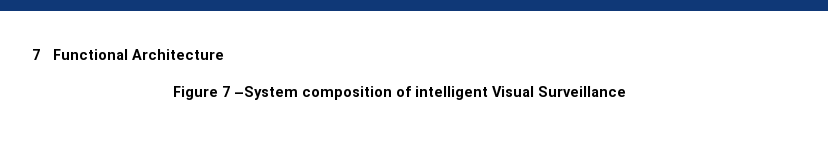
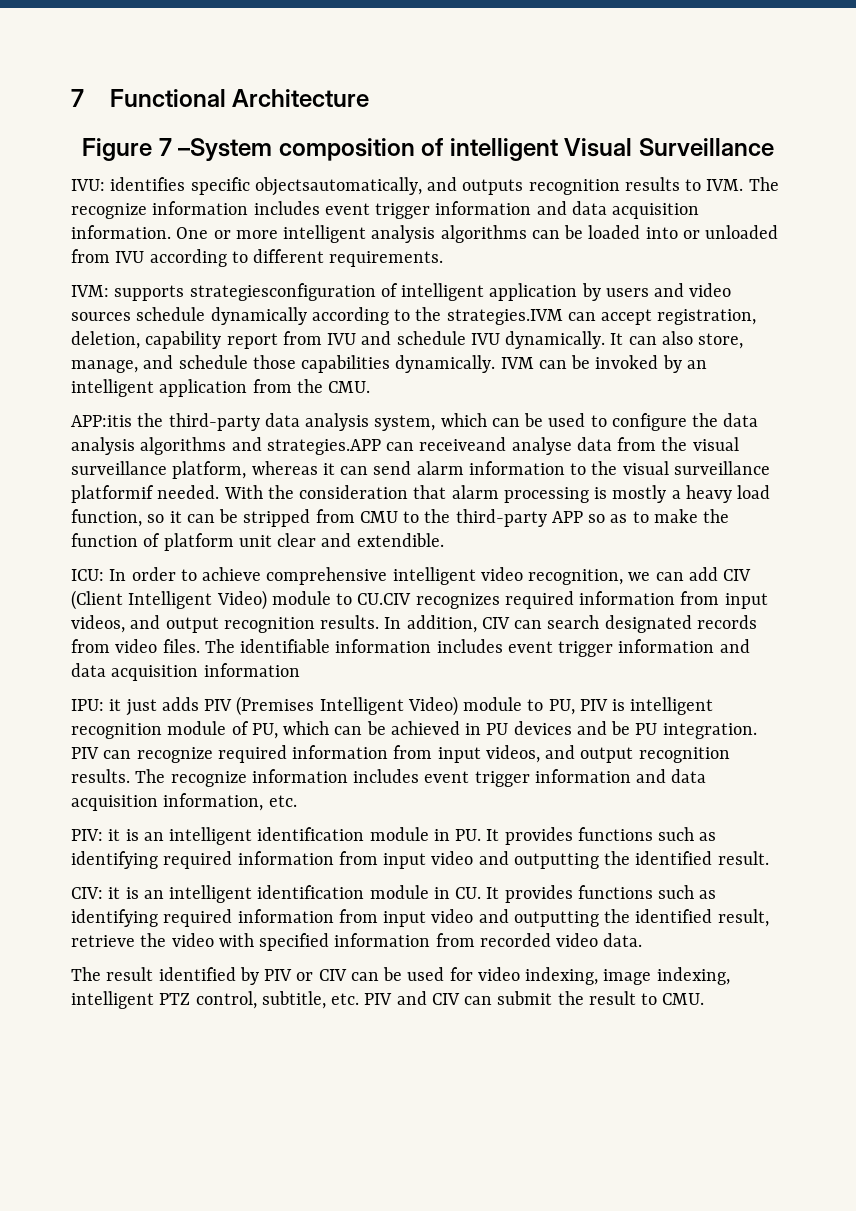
+ IVU: identifies specific objectsautomatically, and outputs recognition results to IVM. The recognize information includes event trigger information and data acquisition information. One or more intelligent analysis algorithms can be loaded into or unloaded from IVU according to different requirements.
+ IVM: supports strategiesconfiguration of intelligent application by users and video sources schedule dynamically according to the strategies.IVM can accept registration, deletion, capability report from IVU and schedule IVU dynamically. It can also store, manage, and schedule those capabilities dynamically. IVM can be invoked by an intelligent application from the CMU.
+ APP:itis the third-party data analysis system, which can be used to configure the data analysis algorithms and strategies.APP can receiveand analyse data from the visual surveillance platform, whereas it can send alarm information to the visual surveillance platformif needed. With the consideration that alarm processing is mostly a heavy load function, so it can be stripped from CMU to the third-party APP so as to make the function of platform unit clear and extendible.
+ ICU: In order to achieve comprehensive intelligent video recognition, we can add CIV (Client Intelligent Video) module to CU.CIV recognizes required information from input videos, and output recognition results. In addition, CIV can search designated records from video files. The identifiable information includes event trigger information and data acquisition information
+ IPU: it just adds PIV (Premises Intelligent Video) module to PU, PIV is intelligent recognition module of PU, which can be achieved in PU devices and be PU integration. PIV can recognize required information from input videos, and output recognition results. The recognize information includes event trigger information and data acquisition information, etc.
+ PIV: it is an intelligent identification module in PU. It provides functions such as identifying required information from input video and outputting the identified result.
+ CIV: it is an intelligent identification module in CU. It provides functions such as identifying required information from input video and outputting the identified result, retrieve the video with specified information from recorded video data.
+ The result identified by PIV or CIV can be used for video indexing, image indexing, intelligent PTZ control, subtitle, etc. PIV and CIV can submit the result to CMU.

